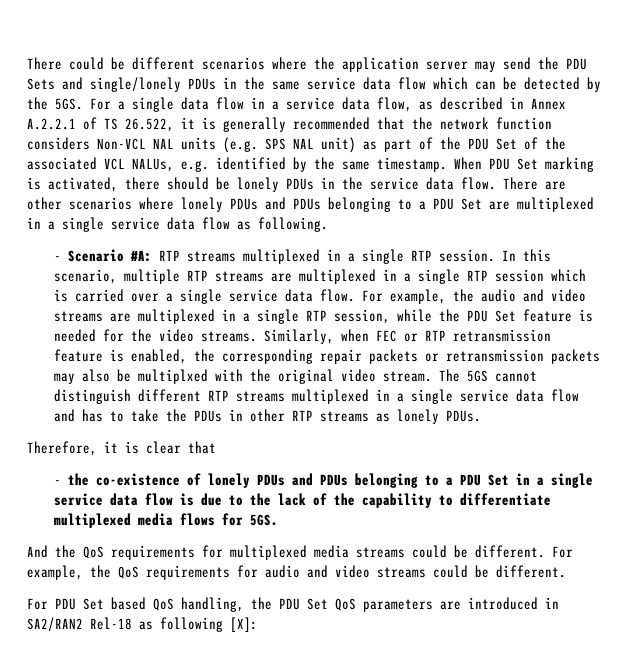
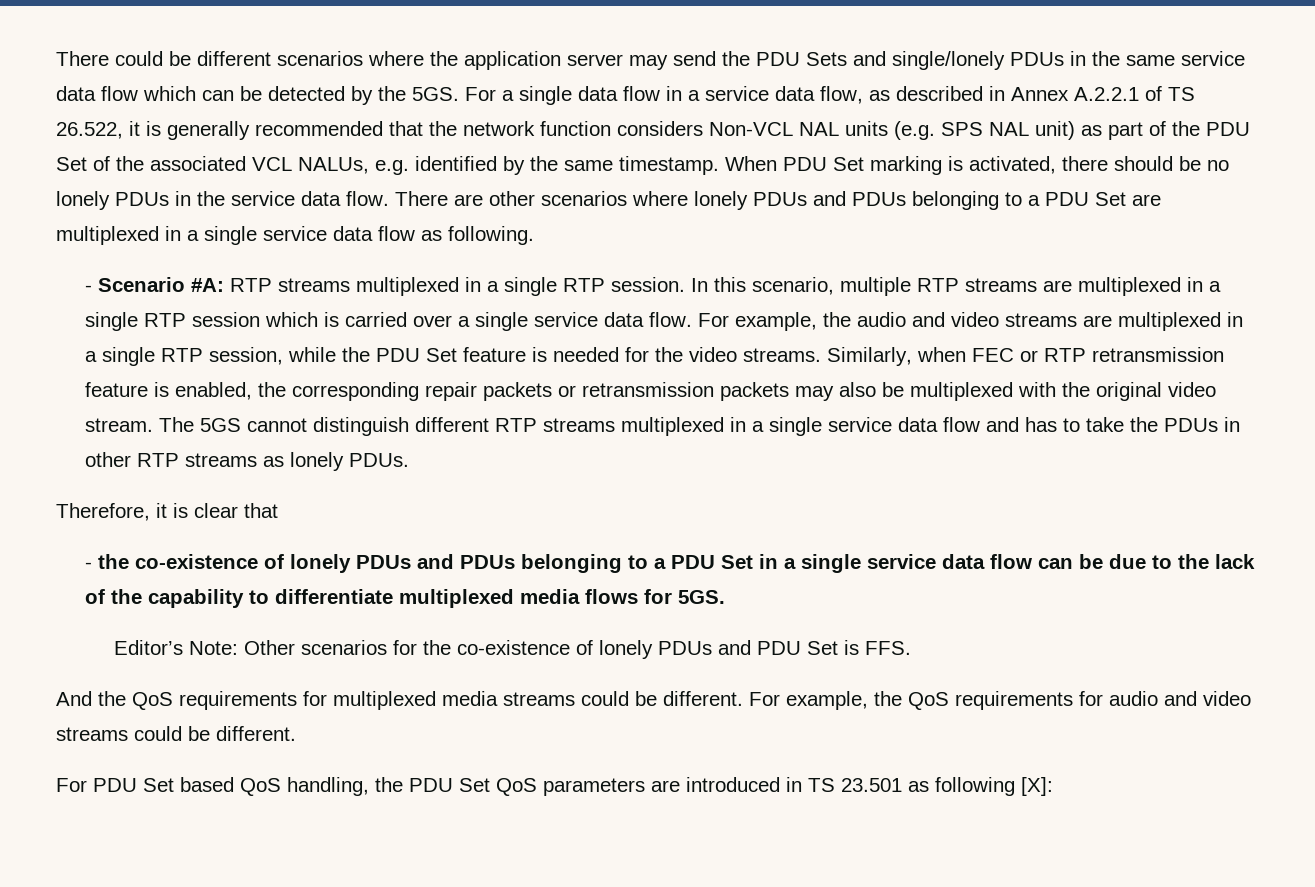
- When PDU Set marking is activated, there should be lonely PDUs in the service data flow.
+ When PDU Set marking is activated, there should be no lonely PDUs in the service data flow.
- Similarly, when FEC or RTP retransmission feature is enabled, the corresponding repair packets or retransmission packets may also be multiplxed with the original video stream.
+ Similarly, when FEC or RTP retransmission feature is enabled, the corresponding repair packets or retransmission packets may also be multiplexed with the original video stream.
- - the co-existence of lonely PDUs and PDUs belonging to a PDU Set in a single service data flow is due to the lack of the capability to differentiate multiplexed media flows for 5GS.
+ - the co-existence of lonely PDUs and PDUs belonging to a PDU Set in a single service data flow can be due to the lack of the capability to differentiate multiplexed media flows for 5GS.
+ Editor’s Note: Other scenarios for the co-existence of lonely PDUs and PDU Set is FFS.
- For PDU Set based QoS handling, the PDU Set QoS parameters are introduced in SA2/RAN2 Rel-18 as following [X]:
+ For PDU Set based QoS handling, the PDU Set QoS parameters are introduced in TS 23.501 as following [X]:

